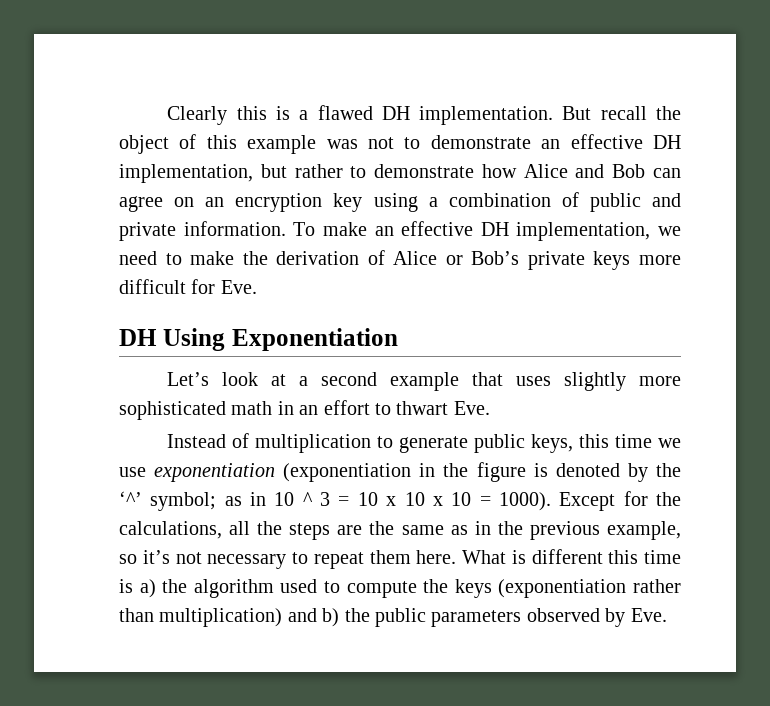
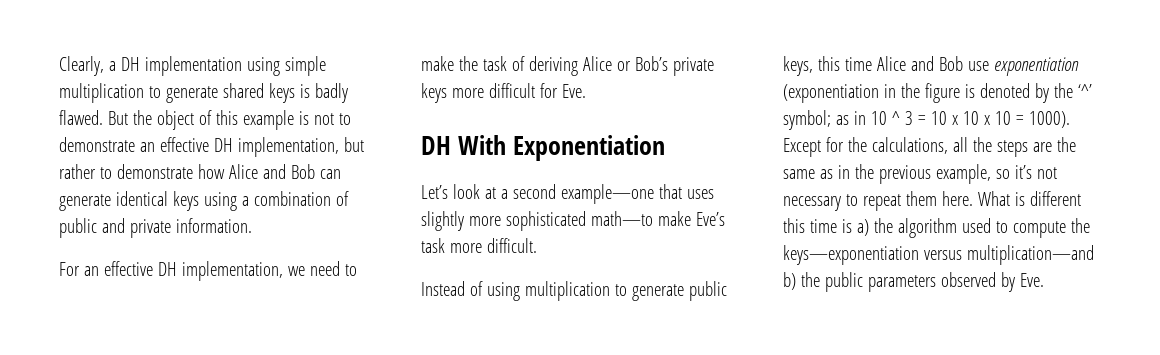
- Clearly this is a flawed DH implementation. But recall the object of this example was not to demonstrate an effective DH implementation, but rather to demonstrate how Alice and Bob can agree on an encryption key using a combination of public and private information. To make an effective DH implementation, we need to make the derivation of Alice or Bob’s private keys more difficult for Eve.
+ Clearly, a DH implementation using simple multiplication to generate shared keys is badly flawed. But the object of this example is not to demonstrate an effective DH implementation, but rather to demonstrate how Alice and Bob can generate identical keys using a combination of public and private information.
+ For an effective DH implementation, we need to make the task of deriving Alice or Bob’s private keys more difficult for Eve.
- DH Using Exponentiation
+ DH With Exponentiation
- Let’s look at a second example that uses slightly more sophisticated math in an effort to thwart Eve.
+ Let’s look at a second example—one that uses slightly more sophisticated math—to make Eve’s task more difficult.
- Instead of multiplication to generate public keys, this time we use exponentiation (exponentiation in the figure is denoted by the ‘^’ symbol; as in 10 ^ 3 = 10 x 10 x 10 = 1000).
+ Instead of using multiplication to generate public keys, this time Alice and Bob use exponentiation (exponentiation in the figure is denoted by the ‘^’ symbol; as in 10 ^ 3 = 10 x 10 x 10 = 1000).
- What is different this time is a) the algorithm used to compute the keys (exponentiation rather than multiplication) and b) the public parameters observed by Eve.
+ What is different this time is a) the algorithm used to compute the keys—exponentiation versus multiplication—and b) the public parameters observed by Eve.

